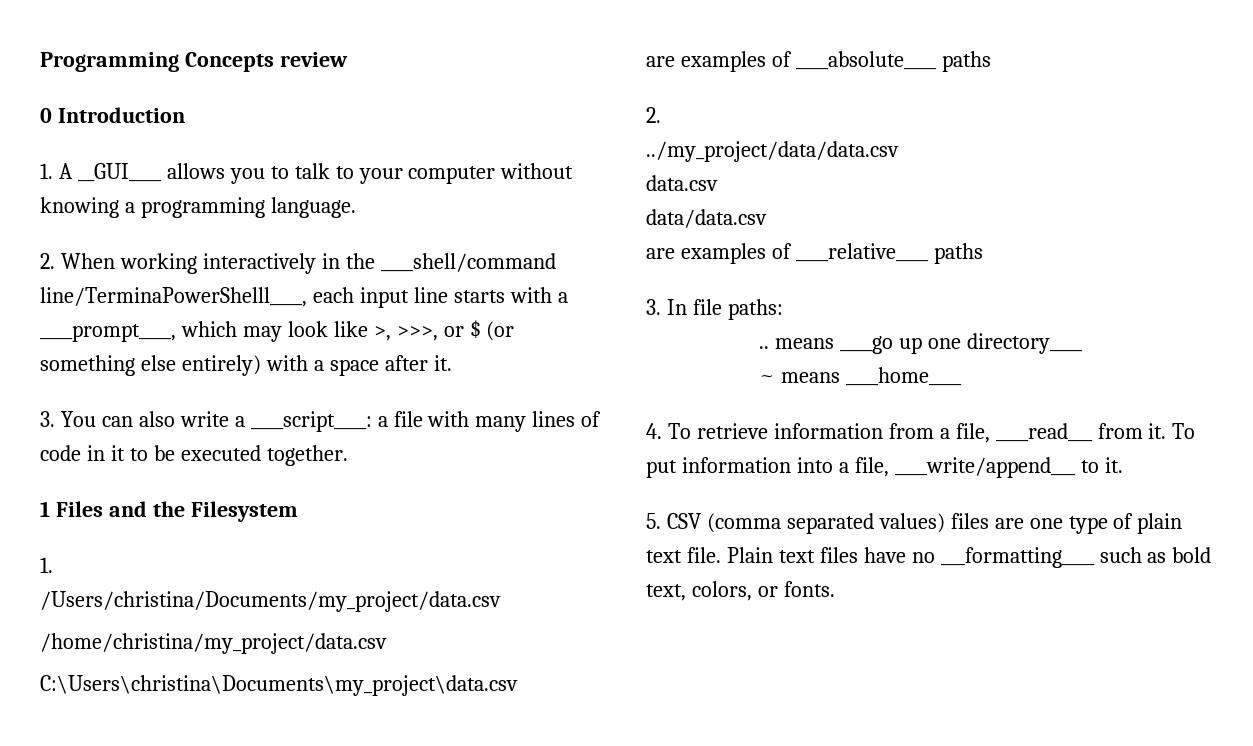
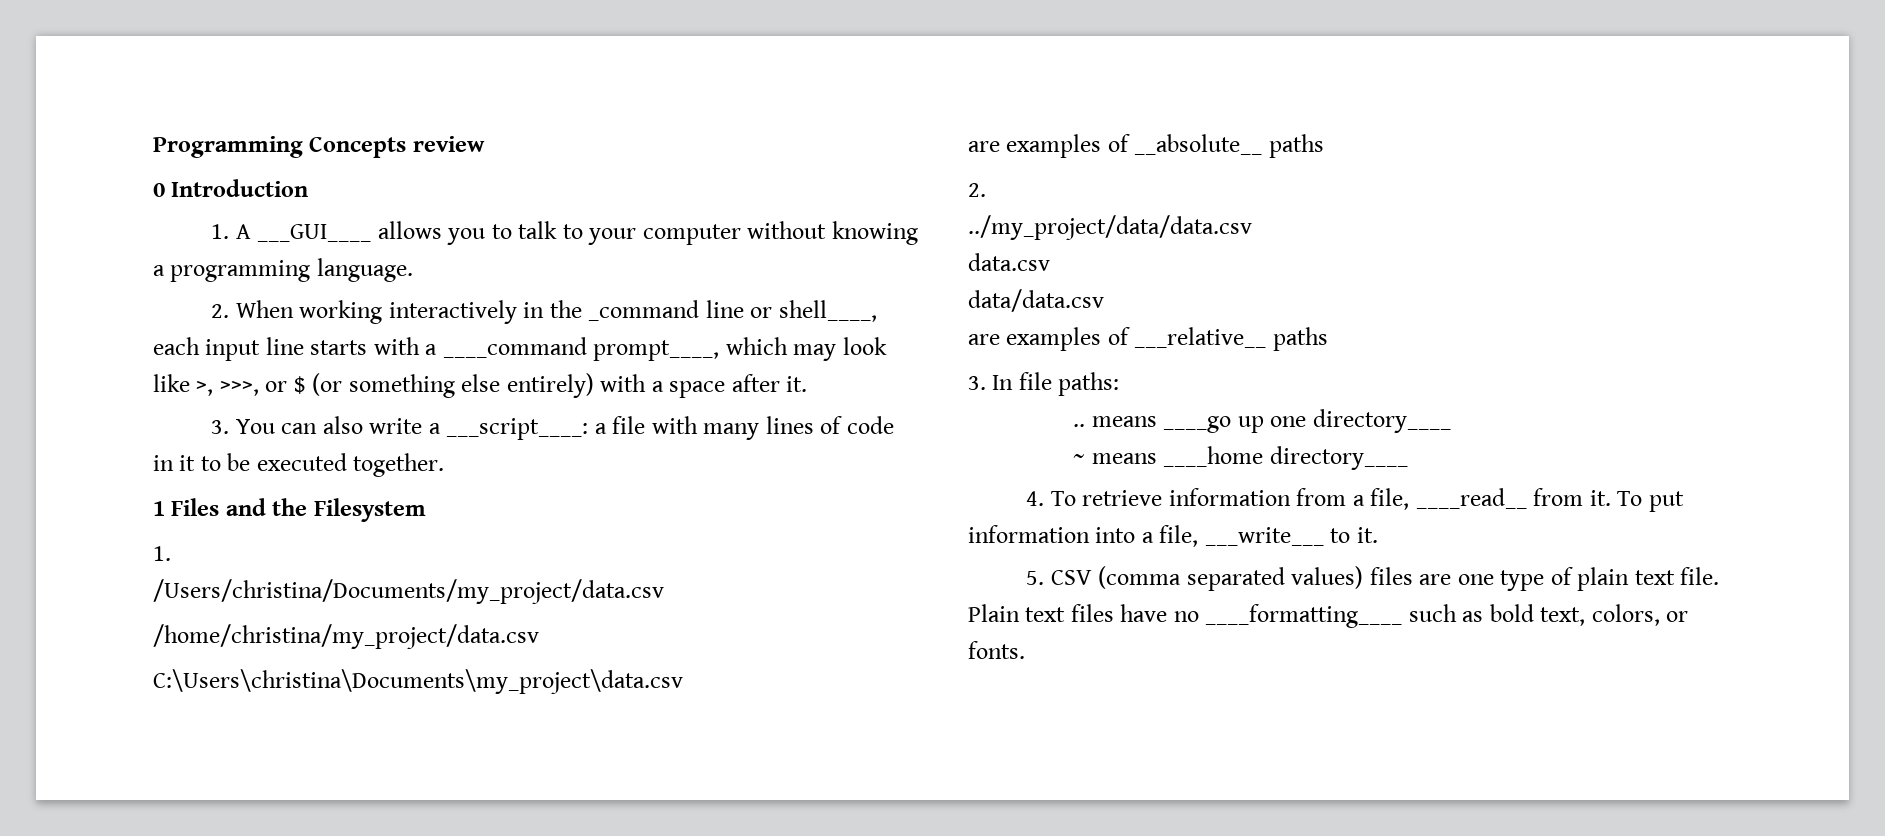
- 1. A __GUI____ allows you to talk to your computer without knowing a programming language.
+ 1. A ___GUI____ allows you to talk to your computer without knowing a programming language.
- 2. When working interactively in the ____shell/command line/TerminaPowerShelll____, each input line starts with a ____prompt____, which may look like >, >>>, or $ (or something else entirely) with a space after it.
+ 2. When working interactively in the _command line or shell____, each input line starts with a ____command prompt____, which may look like >, >>>, or $ (or something else entirely) with a space after it.
- 3. You can also write a ____script____: a file with many lines of code in it to be executed together.
+ 3. You can also write a ___script____: a file with many lines of code in it to be executed together.
- are examples of ____absolute____ paths
+ are examples of __absolute__ paths
- are examples of ____relative____ paths
+ are examples of ___relative__ paths
- ~ means ____home____
+ ~ means ____home directory____
- 4. To retrieve information from a file, ____read___ from it.
+ 4. To retrieve information from a file, ____read__ from it.
- To put information into a file, ____write/append___ to it.
+ To put information into a file, ___write___ to it.
- Plain text files have no ___formatting____ such as bold text, colors, or fonts.
+ Plain text files have no ____formatting____ such as bold text, colors, or fonts.

